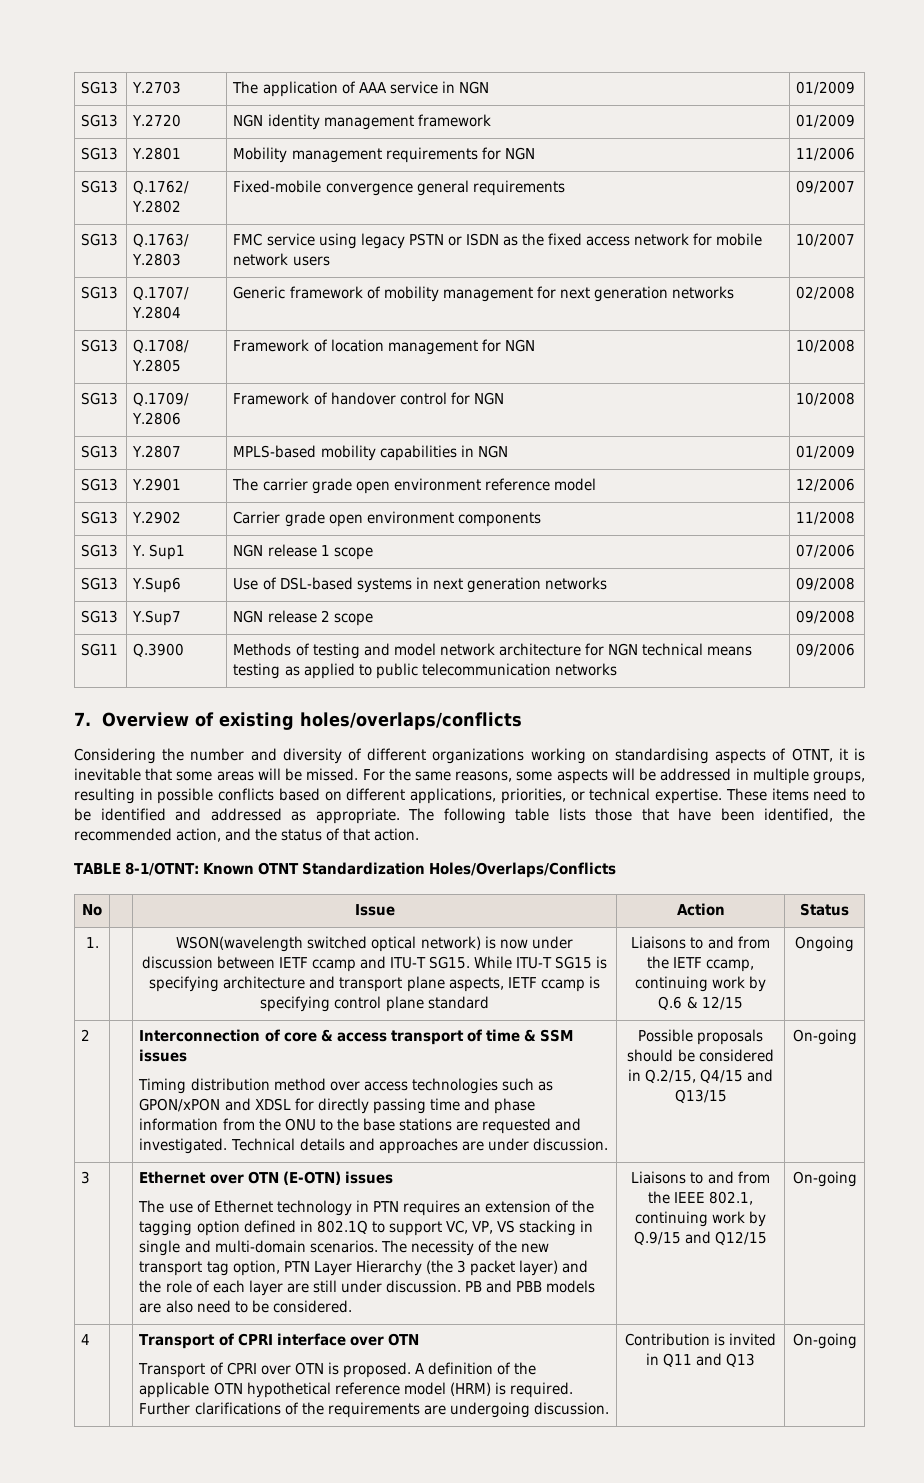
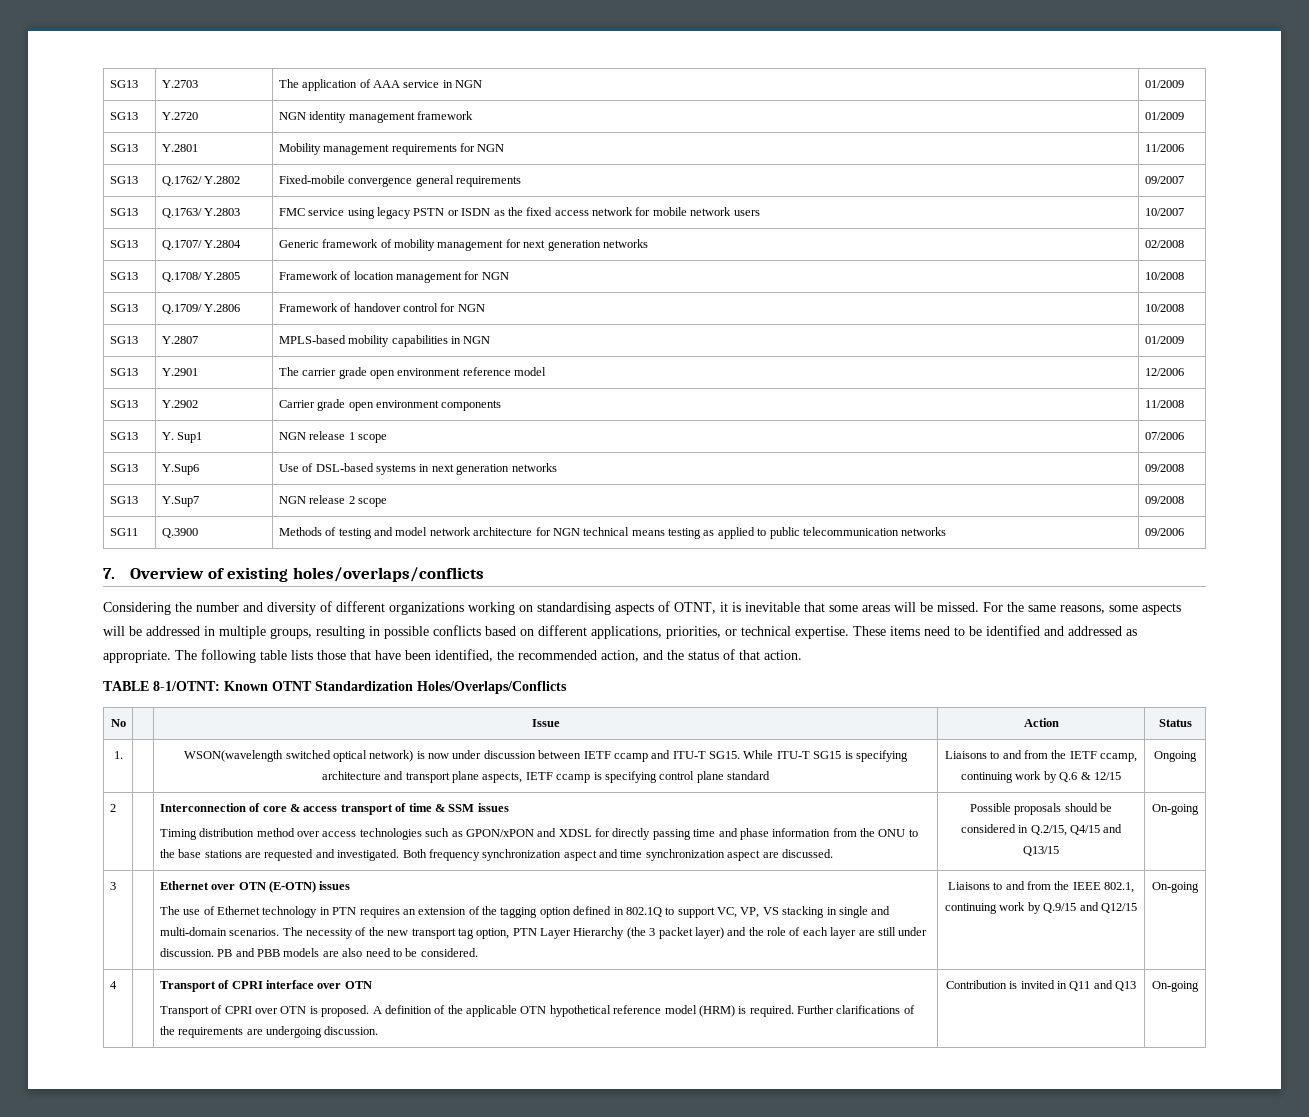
- Technical details and approaches are under discussion.
+ Both frequency synchronization aspect and time synchronization aspect are discussed.

